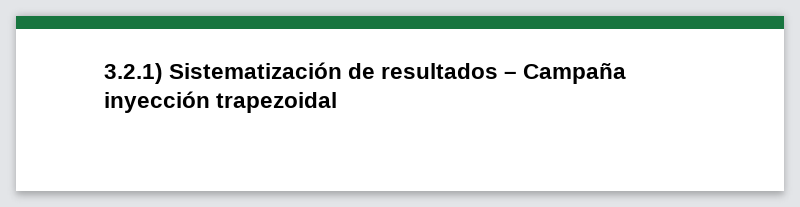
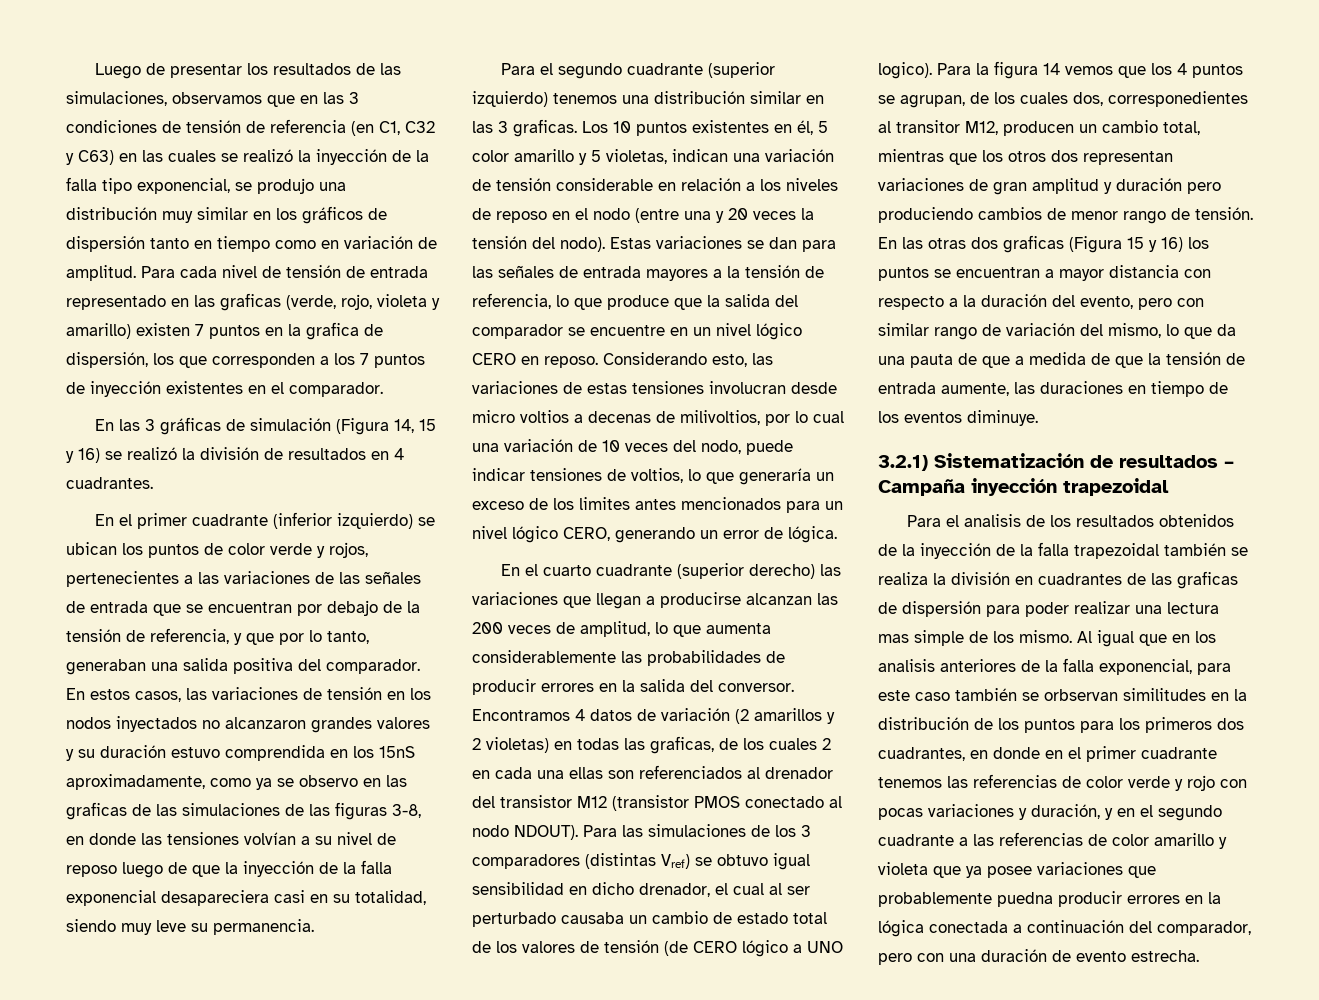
+ Luego de presentar los resultados de las simulaciones, observamos que en las 3 condiciones de tensión de referencia (en C1, C32 y C63) en las cuales se realizó la inyección de la falla tipo exponencial, se produjo una distribución muy similar en los gráficos de dispersión tanto en tiempo como en variación de amplitud. Para cada nivel de tensión de entrada representado en las graficas (verde, rojo, violeta y amarillo) existen 7 puntos en la grafica de dispersión, los que corresponden a los 7 puntos de inyección existentes en el comparador.
+ En las 3 gráficas de simulación (Figura 14, 15 y 16) se realizó la división de resultados en 4 cuadrantes.
+ En el primer cuadrante (inferior izquierdo) se ubican los puntos de color verde y rojos, pertenecientes a las variaciones de las señales de entrada que se encuentran por debajo de la tensión de referencia, y que por lo tanto, generaban una salida positiva del comparador. En estos casos, las variaciones de tensión en los nodos inyectados no alcanzaron grandes valores y su duración estuvo comprendida en los 15nS aproximadamente, como ya se observo en las graficas de las simulaciones de las figuras 3-8, en donde las tensiones volvían a su nivel de reposo luego de que la inyección de la falla exponencial desapareciera casi en su totalidad, siendo muy leve su permanencia.
+ Para el segundo cuadrante (superior izquierdo) tenemos una distribución similar en las 3 graficas. Los 10 puntos existentes en él, 5 color amarillo y 5 violetas, indican una variación de tensión considerable en relación a los niveles de reposo en el nodo (entre una y 20 veces la tensión del nodo). Estas variaciones se dan para las señales de entrada mayores a la tensión de referencia, lo que produce que la salida del comparador se encuentre en un nivel lógico CERO en reposo. Considerando esto, las variaciones de estas tensiones involucran desde micro voltios a decenas de milivoltios, por lo cual una variación de 10 veces del nodo, puede indicar tensiones de voltios, lo que generaría un exceso de los limites antes mencionados para un nivel lógico CERO, generando un error de lógica.
+ En el cuarto cuadrante (superior derecho) las variaciones que llegan a producirse alcanzan las 200 veces de amplitud, lo que aumenta considerablemente las probabilidades de producir errores en la salida del conversor. Encontramos 4 datos de variación (2 amarillos y 2 violetas) en todas las graficas, de los cuales 2 en cada una ellas son referenciados al drenador del transistor M12 (transistor PMOS conectado al nodo NDOUT). Para las simulaciones de los 3 comparadores (distintas Vref) se obtuvo igual sensibilidad en dicho drenador, el cual al ser perturbado causaba un cambio de estado total de los valores de tensión (de CERO lógico a UNO logico). Para la figura 14 vemos que los 4 puntos se agrupan, de los cuales dos, corresponedientes al transitor M12, producen un cambio total, mientras que los otros dos representan variaciones de gran amplitud y duración pero produciendo cambios de menor rango de tensión. En las otras dos graficas (Figura 15 y 16) los puntos se encuentran a mayor distancia con respecto a la duración del evento, pero con similar rango de variación del mismo, lo que da una pauta de que a medida de que la tensión de entrada aumente, las duraciones en tiempo de los eventos diminuye.
+ Para el analisis de los resultados obtenidos de la inyección de la falla trapezoidal también se realiza la división en cuadrantes de las graficas de dispersión para poder realizar una lectura mas simple de los mismo. Al igual que en los analisis anteriores de la falla exponencial, para este caso también se orbservan similitudes en la distribución de los puntos para los primeros dos cuadrantes, en donde en el primer cuadrante tenemos las referencias de color verde y rojo con pocas variaciones y duración, y en el segundo cuadrante a las referencias de color amarillo y violeta que ya posee variaciones que probablemente puedna producir errores en la lógica conectada a continuación del comparador, pero con una duración de evento estrecha.

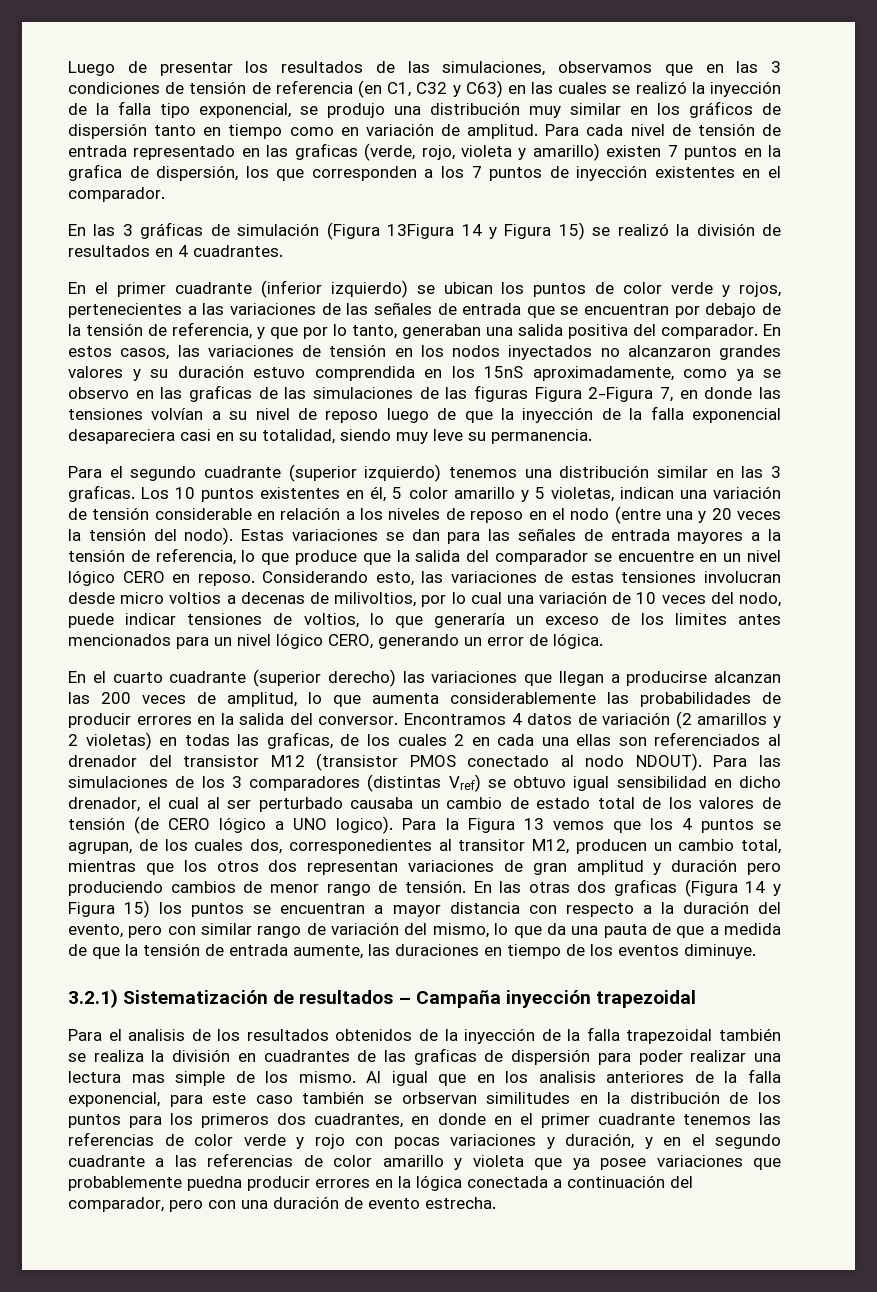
- En las 3 gráficas de simulación (Figura 14, 15 y 16) se realizó la división de resultados en 4 cuadrantes.
+ En las 3 gráficas de simulación (Figura 13Figura 14 y Figura 15) se realizó la división de resultados en 4 cuadrantes.
- En estos casos, las variaciones de tensión en los nodos inyectados no alcanzaron grandes valores y su duración estuvo comprendida en los 15nS aproximadamente, como ya se observo en las graficas de las simulaciones de las figuras 3-8, en donde las tensiones volvían a su nivel de reposo luego de que la inyección de la falla exponencial desapareciera casi en su totalidad, siendo muy leve su permanencia.
+ En estos casos, las variaciones de tensión en los nodos inyectados no alcanzaron grandes valores y su duración estuvo comprendida en los 15nS aproximadamente, como ya se observo en las graficas de las simulaciones de las figuras Figura 2-Figura 7, en donde las tensiones volvían a su nivel de reposo luego de que la inyección de la falla exponencial desapareciera casi en su totalidad, siendo muy leve su permanencia.
- Para la figura 14 vemos que los 4 puntos se agrupan, de los cuales dos, corresponedientes al transitor M12, producen un cambio total, mientras que los otros dos representan variaciones de gran amplitud y duración pero produciendo cambios de menor rango de tensión.
+ Para la Figura 13 vemos que los 4 puntos se agrupan, de los cuales dos, corresponedientes al transitor M12, producen un cambio total, mientras que los otros dos representan variaciones de gran amplitud y duración pero produciendo cambios de menor rango de tensión.
- En las otras dos graficas (Figura 15 y 16) los puntos se encuentran a mayor distancia con respecto a la duración del evento, pero con similar rango de variación del mismo, lo que da una pauta de que a medida de que la tensión de entrada aumente, las duraciones en tiempo de los eventos diminuye.
+ En las otras dos graficas (Figura 14 y Figura 15) los puntos se encuentran a mayor distancia con respecto a la duración del evento, pero con similar rango de variación del mismo, lo que da una pauta de que a medida de que la tensión de entrada aumente, las duraciones en tiempo de los eventos diminuye.

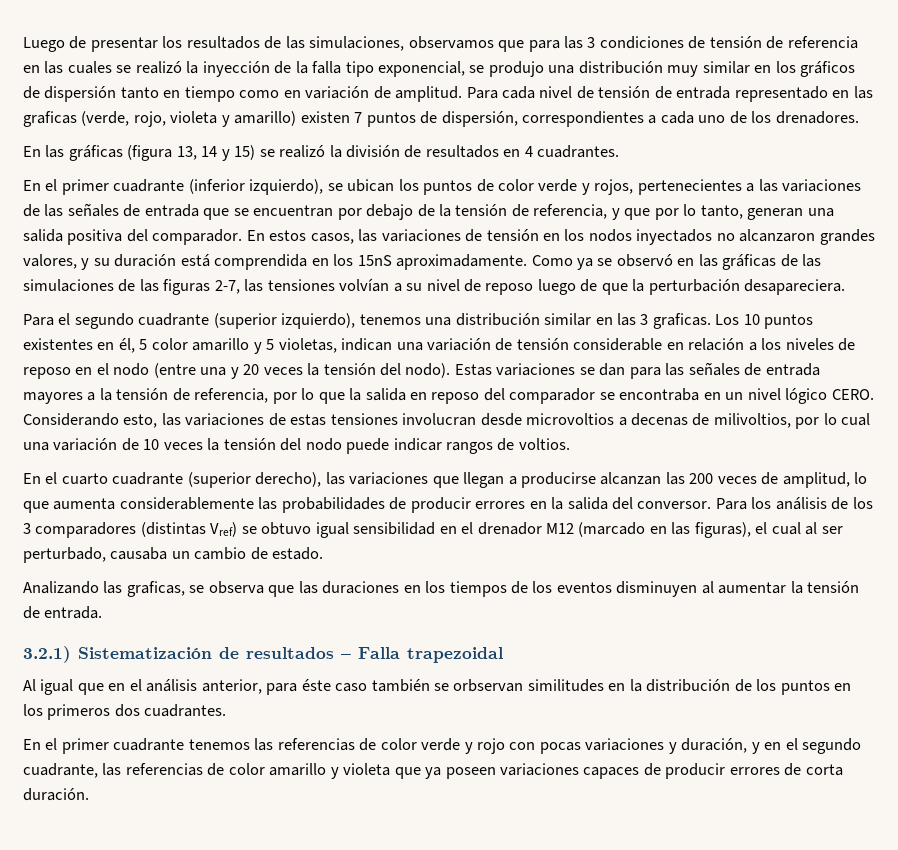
- Luego de presentar los resultados de las simulaciones, observamos que en las 3 condiciones de tensión de referencia (en C1, C32 y C63) en las cuales se realizó la inyección de la falla tipo exponencial, se produjo una distribución muy similar en los gráficos de dispersión tanto en tiempo como en variación de amplitud.
+ Luego de presentar los resultados de las simulaciones, observamos que para las 3 condiciones de tensión de referencia en las cuales se realizó la inyección de la falla tipo exponencial, se produjo una distribución muy similar en los gráficos de dispersión tanto en tiempo como en variación de amplitud.
- Para cada nivel de tensión de entrada representado en las graficas (verde, rojo, violeta y amarillo) existen 7 puntos en la grafica de dispersión, los que corresponden a los 7 puntos de inyección existentes en el comparador.
- En las 3 gráficas de simulación (Figura 13Figura 14 y Figura 15) se realizó la división de resultados en 4 cuadrantes.
+ Para cada nivel de tensión de entrada representado en las graficas (verde, rojo, violeta y amarillo) existen 7 puntos de dispersión, correspondientes a cada uno de los drenadores.
+ En las gráficas (figura 13, 14 y 15) se realizó la división de resultados en 4 cuadrantes.
- En el primer cuadrante (inferior izquierdo) se ubican los puntos de color verde y rojos, pertenecientes a las variaciones de las señales de entrada que se encuentran por debajo de la tensión de referencia, y que por lo tanto, generaban una salida positiva del comparador.
+ En el primer cuadrante (inferior izquierdo), se ubican los puntos de color verde y rojos, pertenecientes a las variaciones de las señales de entrada que se encuentran por debajo de la tensión de referencia, y que por lo tanto, generan una salida positiva del comparador.
- En estos casos, las variaciones de tensión en los nodos inyectados no alcanzaron grandes valores y su duración estuvo comprendida en los 15nS aproximadamente, como ya se observo en las graficas de las simulaciones de las figuras Figura 2-Figura 7, en donde las tensiones volvían a su nivel de reposo luego de que la inyección de la falla exponencial desapareciera casi en su totalidad, siendo muy leve su permanencia.
+ En estos casos, las variaciones de tensión en los nodos inyectados no alcanzaron grandes valores, y su duración está comprendida en los 15nS aproximadamente. Como ya se observó en las gráficas de las simulaciones de las figuras 2-7, las tensiones volvían a su nivel de reposo luego de que la perturbación desapareciera.
- Para el segundo cuadrante (superior izquierdo) tenemos una distribución similar en las 3 graficas.
+ Para el segundo cuadrante (superior izquierdo), tenemos una distribución similar en las 3 graficas.
- Estas variaciones se dan para las señales de entrada mayores a la tensión de referencia, lo que produce que la salida del comparador se encuentre en un nivel lógico CERO en reposo.
+ Estas variaciones se dan para las señales de entrada mayores a la tensión de referencia, por lo que la salida en reposo del comparador se encontraba en un nivel lógico CERO.
- Considerando esto, las variaciones de estas tensiones involucran desde micro voltios a decenas de milivoltios, por lo cual una variación de 10 veces del nodo, puede indicar tensiones de voltios, lo que generaría un exceso de los limites antes mencionados para un nivel lógico CERO, generando un error de lógica.
+ Considerando esto, las variaciones de estas tensiones involucran desde microvoltios a decenas de milivoltios, por lo cual una variación de 10 veces la tensión del nodo puede indicar rangos de voltios.
- En el cuarto cuadrante (superior derecho) las variaciones que llegan a producirse alcanzan las 200 veces de amplitud, lo que aumenta considerablemente las probabilidades de producir errores en la salida del conversor.
+ En el cuarto cuadrante (superior derecho), las variaciones que llegan a producirse alcanzan las 200 veces de amplitud, lo que aumenta considerablemente las probabilidades de producir errores en la salida del conversor.
- Encontramos 4 datos de variación (2 amarillos y 2 violetas) en todas las graficas, de los cuales 2 en cada una ellas son referenciados al drenador del transistor M12 (transistor PMOS conectado al nodo NDOUT). Para las simulaciones de los 3 comparadores (distintas Vref) se obtuvo igual sensibilidad en dicho drenador, el cual al ser perturbado causaba un cambio de estado total de los valores de tensión (de CERO lógico a UNO logico). Para la Figura 13 vemos que los 4 puntos se agrupan, de los cuales dos, corresponedientes al transitor M12, producen un cambio total, mientras que los otros dos representan variaciones de gran amplitud y duración pero produciendo cambios de menor rango de tensión. En las otras dos graficas (Figura 14 y Figura 15) los puntos se encuentran a mayor distancia con respecto a la duración del evento, pero con similar rango de variación del mismo, lo que da una pauta de que a medida de que la tensión de entrada aumente, las duraciones en tiempo de los eventos diminuye.
+ Para los análisis de los 3 comparadores (distintas Vref) se obtuvo igual sensibilidad en el drenador M12 (marcado en las figuras), el cual al ser perturbado, causaba un cambio de estado.
+ Analizando las graficas, se observa que las duraciones en los tiempos de los eventos disminuyen al aumentar la tensión de entrada.
- 3.2.1) Sistematización de resultados – Campaña inyección trapezoidal
+ 3.2.1) Sistematización de resultados – Falla trapezoidal
- Para el analisis de los resultados obtenidos de la inyección de la falla trapezoidal también se realiza la división en cuadrantes de las graficas de dispersión para poder realizar una lectura mas simple de los mismo. Al igual que en los analisis anteriores de la falla exponencial, para este caso también se orbservan similitudes en la distribución de los puntos para los primeros dos cuadrantes, en donde en el primer cuadrante tenemos las referencias de color verde y rojo con pocas variaciones y duración, y en el segundo cuadrante a las referencias de color amarillo y violeta que ya posee variaciones que probablemente puedna producir errores en la lógica conectada a continuación del comparador, pero con una duración de evento estrecha.
+ Al igual que en el análisis anterior, para éste caso también se orbservan similitudes en la distribución de los puntos en los primeros dos cuadrantes.
+ En el primer cuadrante tenemos las referencias de color verde y rojo con pocas variaciones y duración, y en el segundo cuadrante, las referencias de color amarillo y violeta que ya poseen variaciones capaces de producir errores de corta duración.

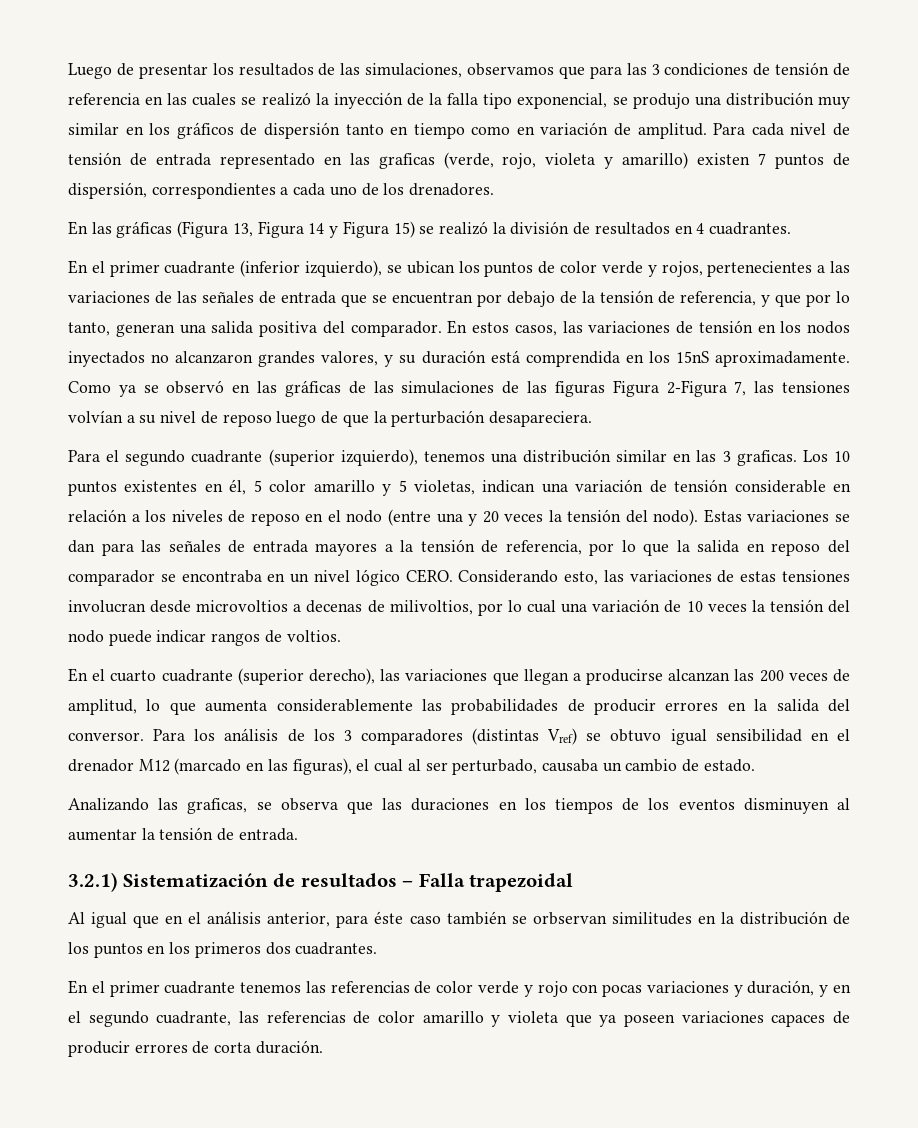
- En las gráficas (figura 13, 14 y 15) se realizó la división de resultados en 4 cuadrantes.
+ En las gráficas (Figura 13, Figura 14 y Figura 15) se realizó la división de resultados en 4 cuadrantes.
- Como ya se observó en las gráficas de las simulaciones de las figuras 2-7, las tensiones volvían a su nivel de reposo luego de que la perturbación desapareciera.
+ Como ya se observó en las gráficas de las simulaciones de las figuras Figura 2-Figura 7, las tensiones volvían a su nivel de reposo luego de que la perturbación desapareciera.

